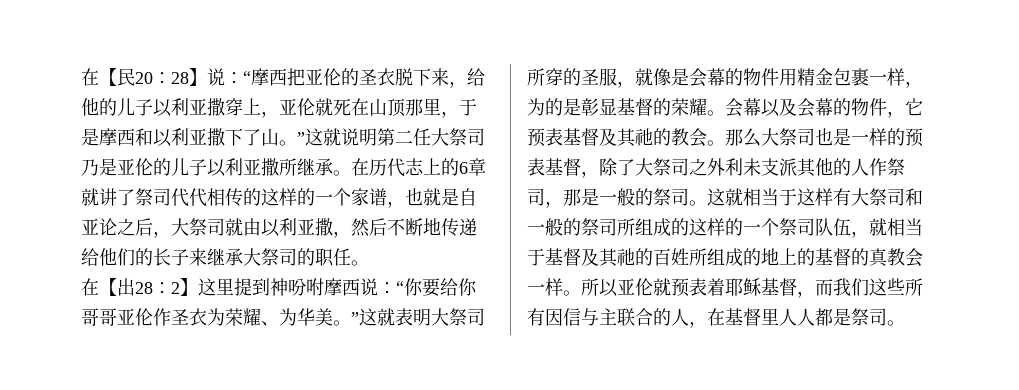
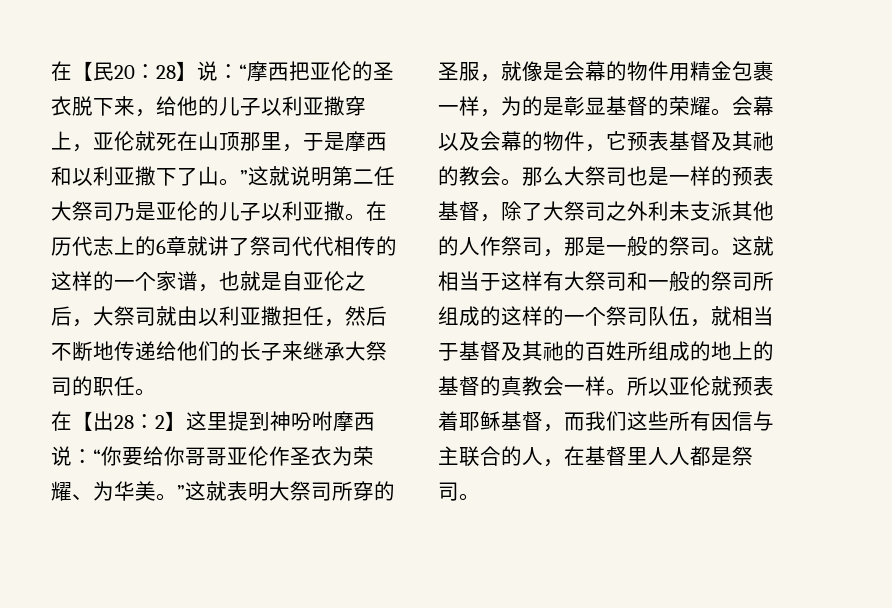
- 在【民20：28】说：“摩西把亚伦的圣衣脱下来，给他的儿子以利亚撒穿上，亚伦就死在山顶那里，于是摩西和以利亚撒下了山。”这就说明第二任大祭司乃是亚伦的儿子以利亚撒所继承。
+ 在【民20：28】说：“摩西把亚伦的圣衣脱下来，给他的儿子以利亚撒穿上，亚伦就死在山顶那里，于是摩西和以利亚撒下了山。”这就说明第二任大祭司乃是亚伦的儿子以利亚撒。
- 在历代志上的6章就讲了祭司代代相传的这样的一个家谱，也就是自亚论之后，大祭司就由以利亚撒，然后不断地传递给他们的长子来继承大祭司的职任。
+ 在历代志上的6章就讲了祭司代代相传的这样的一个家谱，也就是自亚伦之后，大祭司就由以利亚撒担任，然后不断地传递给他们的长子来继承大祭司的职任。

